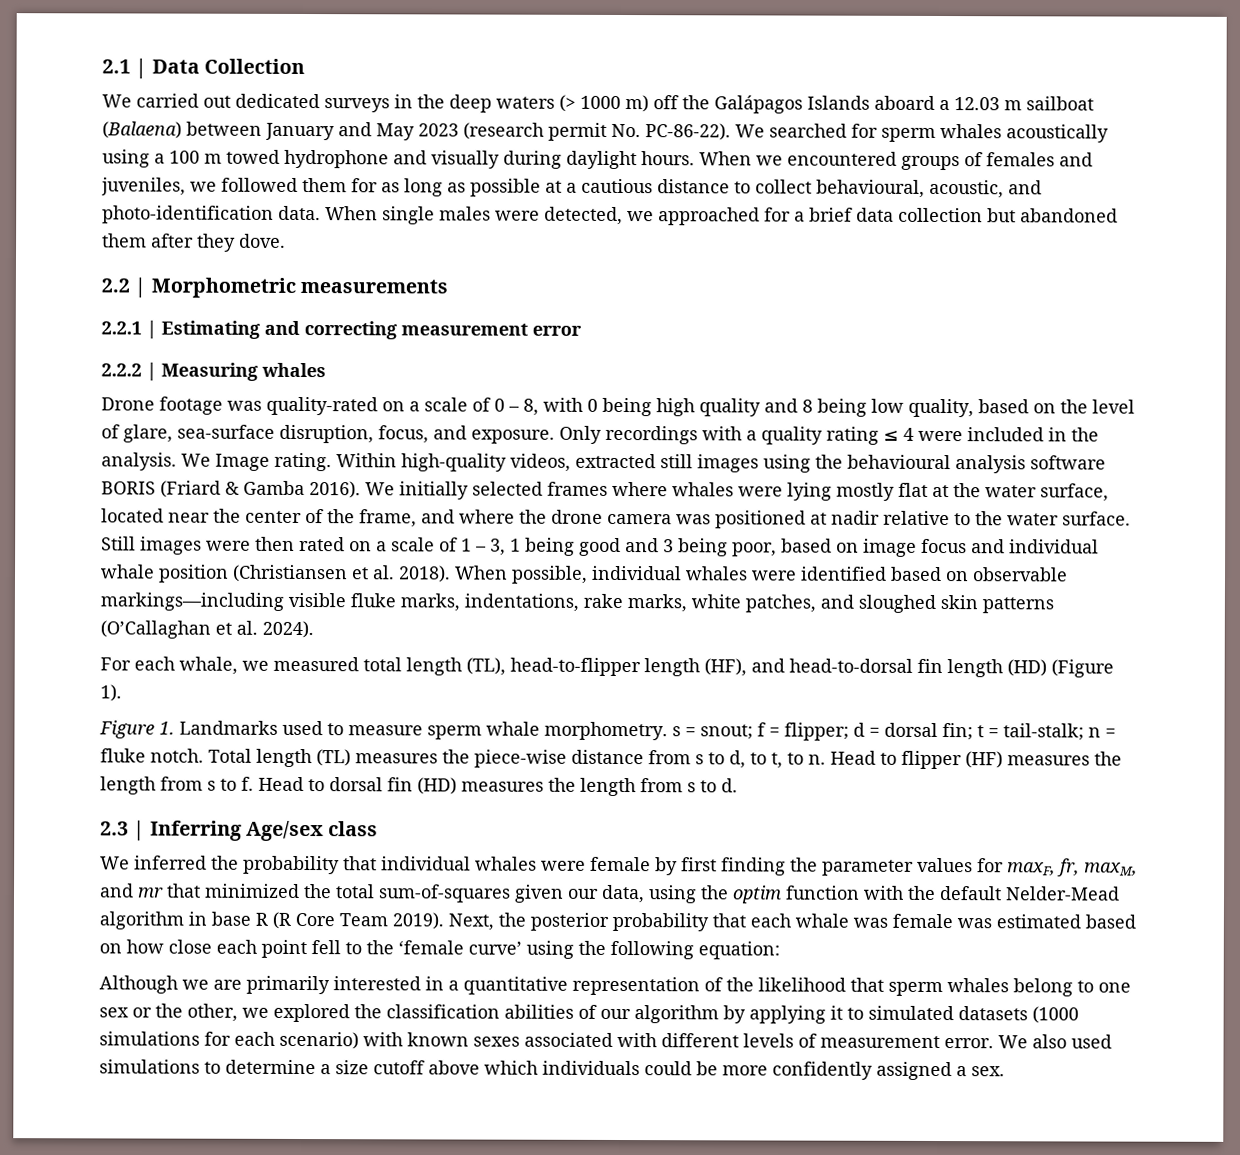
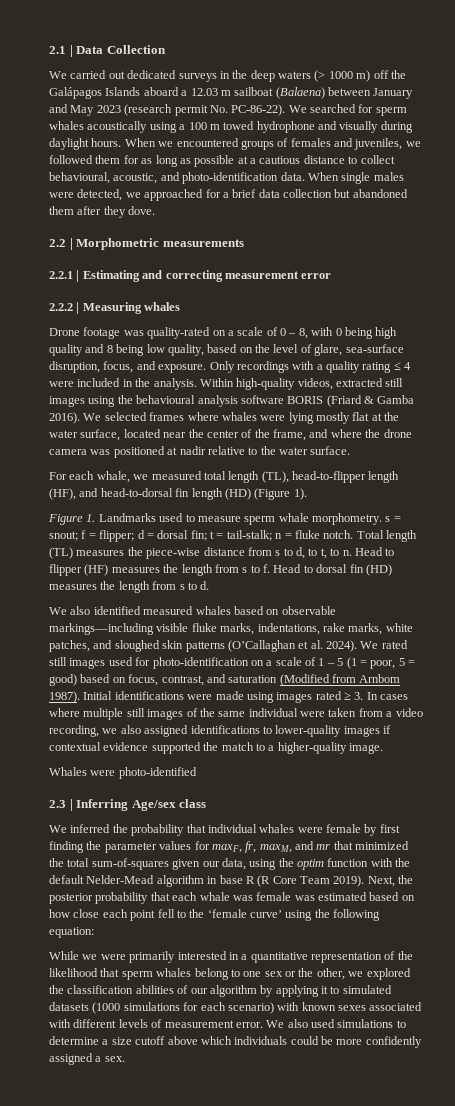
- We Image rating.
- We initially selected frames where whales were lying mostly flat at the water surface, located near the center of the frame, and where the drone camera was positioned at nadir relative to the water surface. Still images were then rated on a scale of 1 – 3, 1 being good and 3 being poor, based on image focus and individual whale position (Christiansen et al. 2018). When possible, individual whales were identified based on observable markings—including visible fluke marks, indentations, rake marks, white patches, and sloughed skin patterns (O’Callaghan et al. 2024).
+ We selected frames where whales were lying mostly flat at the water surface, located near the center of the frame, and where the drone camera was positioned at nadir relative to the water surface.
+ We also identified measured whales based on observable markings—including visible fluke marks, indentations, rake marks, white patches, and sloughed skin patterns (O’Callaghan et al. 2024). We rated still images used for photo-identification on a scale of 1 – 5 (1 = poor, 5 = good) based on focus, contrast, and saturation (Modified from Arnbom 1987). Initial identifications were made using images rated ≥ 3. In cases where multiple still images of the same individual were taken from a video recording, we also assigned identifications to lower-quality images if contextual evidence supported the match to a higher-quality image.
+ Whales were photo-identified
- Although we are primarily interested in a quantitative representation of the likelihood that sperm whales belong to one sex or the other, we explored the classification abilities of our algorithm by applying it to simulated datasets (1000 simulations for each scenario) with known sexes associated with different levels of measurement error.
+ While we were primarily interested in a quantitative representation of the likelihood that sperm whales belong to one sex or the other, we explored the classification abilities of our algorithm by applying it to simulated datasets (1000 simulations for each scenario) with known sexes associated with different levels of measurement error.

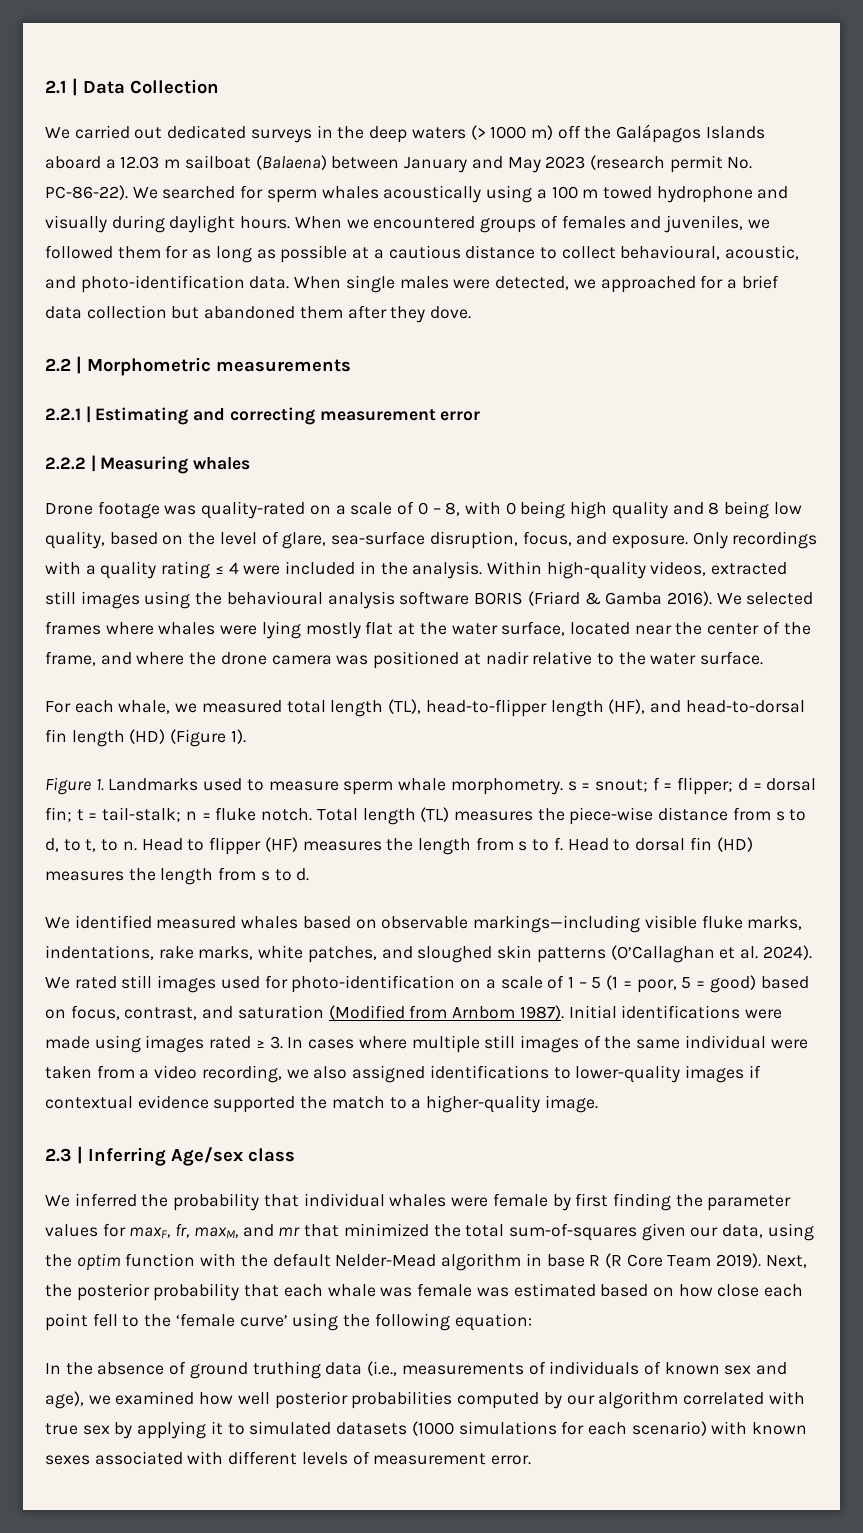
- We also identified measured whales based on observable markings—including visible fluke marks, indentations, rake marks, white patches, and sloughed skin patterns (O’Callaghan et al. 2024).
+ We identified measured whales based on observable markings—including visible fluke marks, indentations, rake marks, white patches, and sloughed skin patterns (O’Callaghan et al. 2024).
- Whales were photo-identified
- While we were primarily interested in a quantitative representation of the likelihood that sperm whales belong to one sex or the other, we explored the classification abilities of our algorithm by applying it to simulated datasets (1000 simulations for each scenario) with known sexes associated with different levels of measurement error. We also used simulations to determine a size cutoff above which individuals could be more confidently assigned a sex.
+ In the absence of ground truthing data (i.e., measurements of individuals of known sex and age), we examined how well posterior probabilities computed by our algorithm correlated with true sex by applying it to simulated datasets (1000 simulations for each scenario) with known sexes associated with different levels of measurement error.

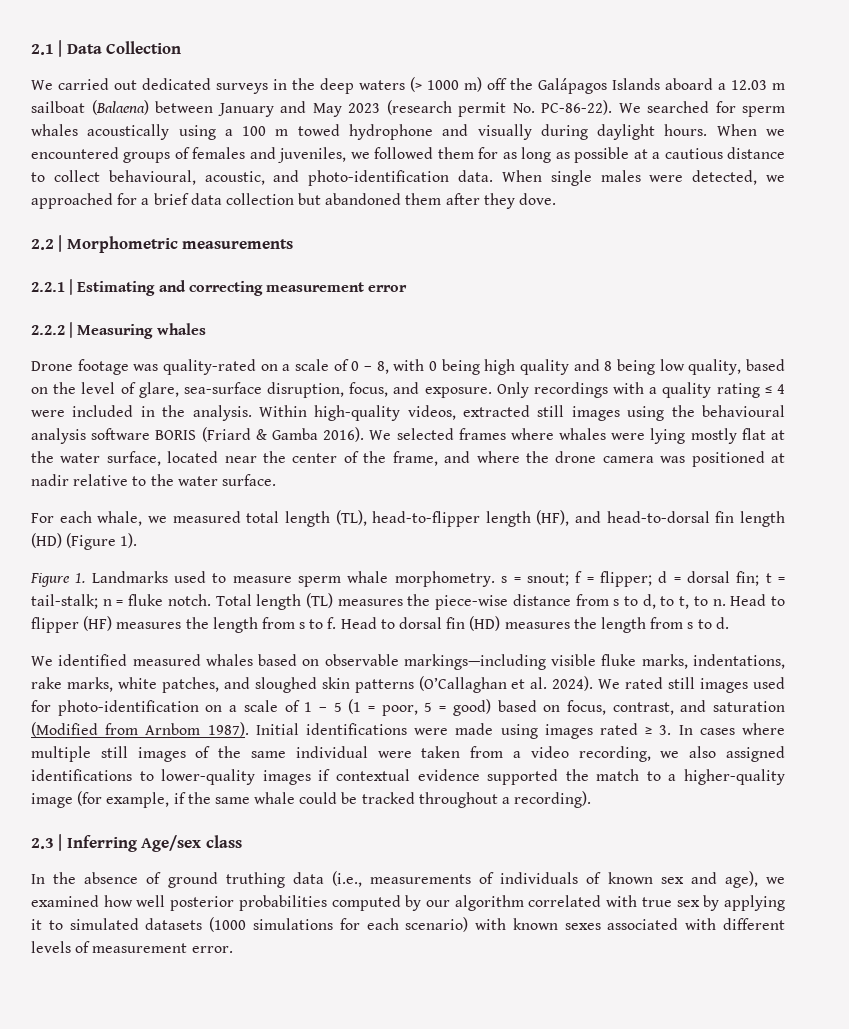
- Initial identifications were made using images rated ≥ 3. In cases where multiple still images of the same individual were taken from a video recording, we also assigned identifications to lower-quality images if contextual evidence supported the match to a higher-quality image.
+ Initial identifications were made using images rated ≥ 3. In cases where multiple still images of the same individual were taken from a video recording, we also assigned identifications to lower-quality images if contextual evidence supported the match to a higher-quality image (for example, if the same whale could be tracked throughout a recording).
- We inferred the probability that individual whales were female by first finding the parameter values for maxF, fr, maxM, and mr that minimized the total sum-of-squares given our data, using the optim function with the default Nelder-Mead algorithm in base R (R Core Team 2019). Next, the posterior probability that each whale was female was estimated based on how close each point fell to the ‘female curve’ using the following equation:

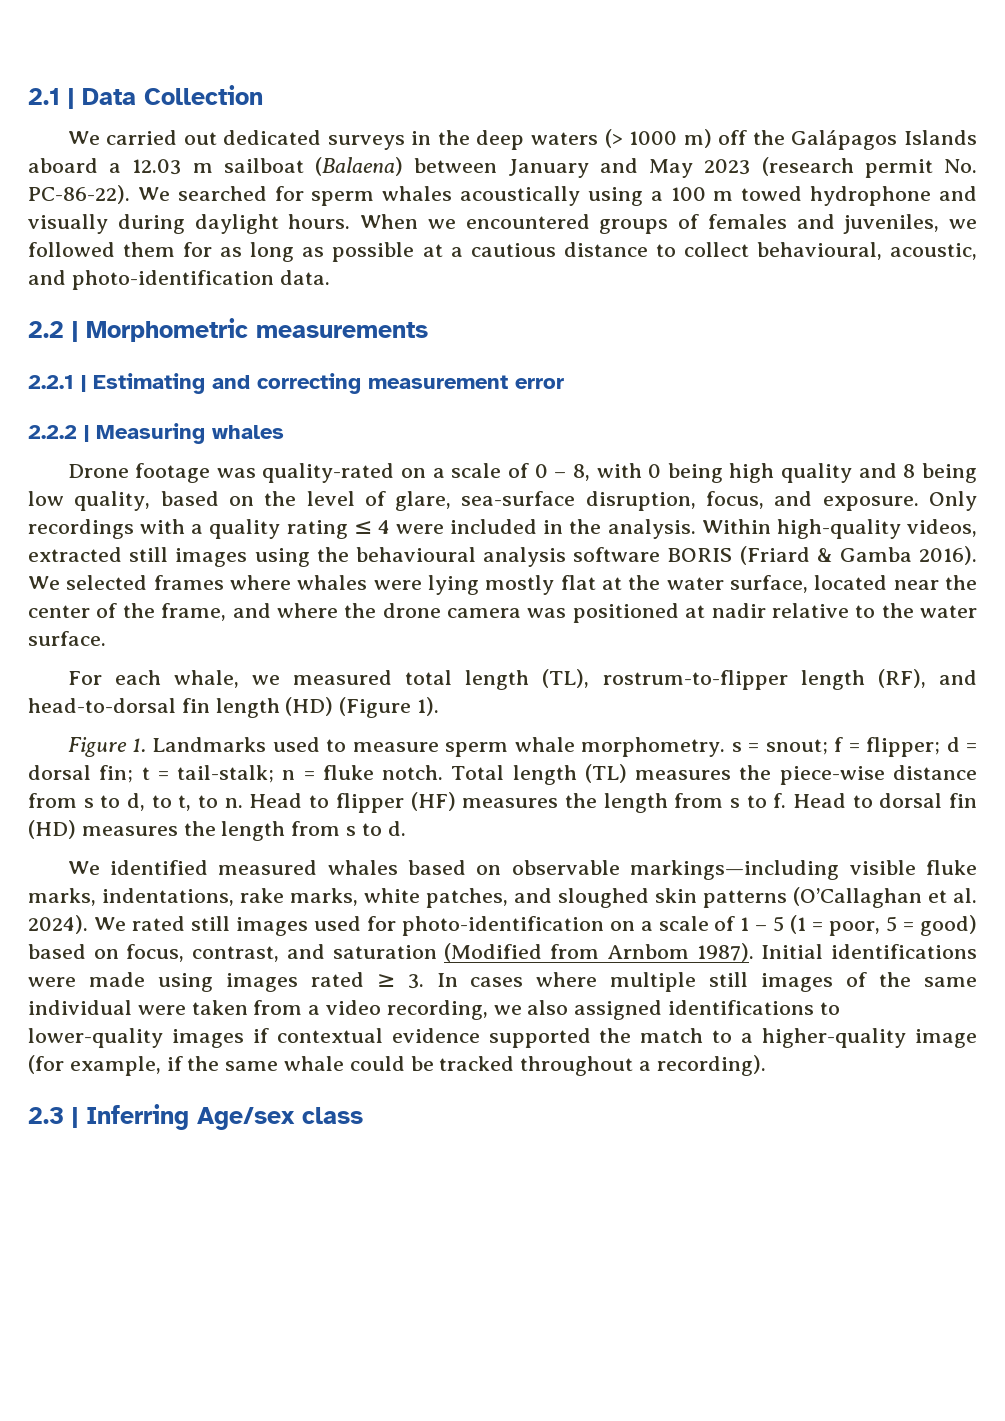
- When single males were detected, we approached for a brief data collection but abandoned them after they dove.
- For each whale, we measured total length (TL), head-to-flipper length (HF), and head-to-dorsal fin length (HD) (Figure 1).
+ For each whale, we measured total length (TL), rostrum-to-flipper length (RF), and head-to-dorsal fin length (HD) (Figure 1).
- In the absence of ground truthing data (i.e., measurements of individuals of known sex and age), we examined how well posterior probabilities computed by our algorithm correlated with true sex by applying it to simulated datasets (1000 simulations for each scenario) with known sexes associated with different levels of measurement error.

